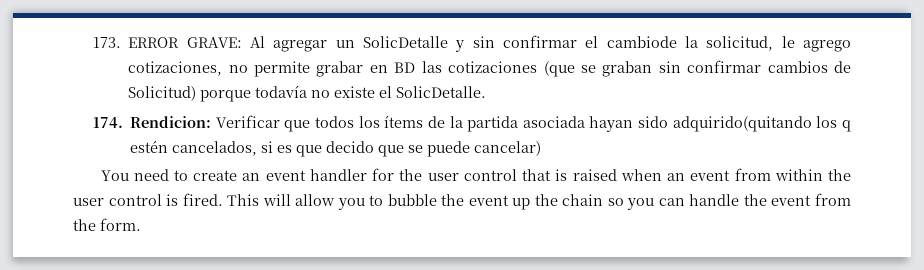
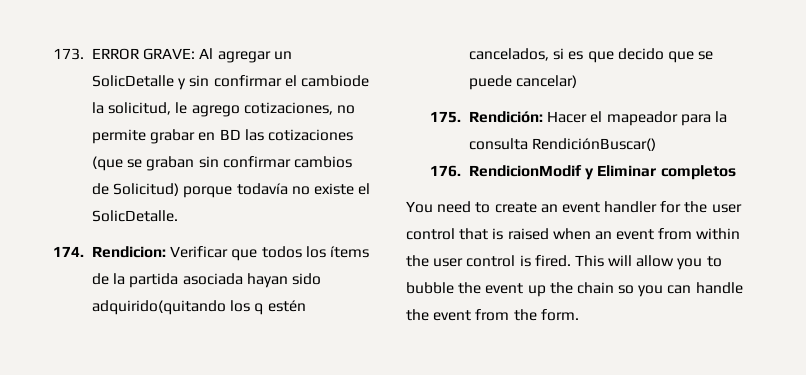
+ 175. Rendición: Hacer el mapeador para la consulta RendiciónBuscar()
+ 176. RendicionModif y Eliminar completos

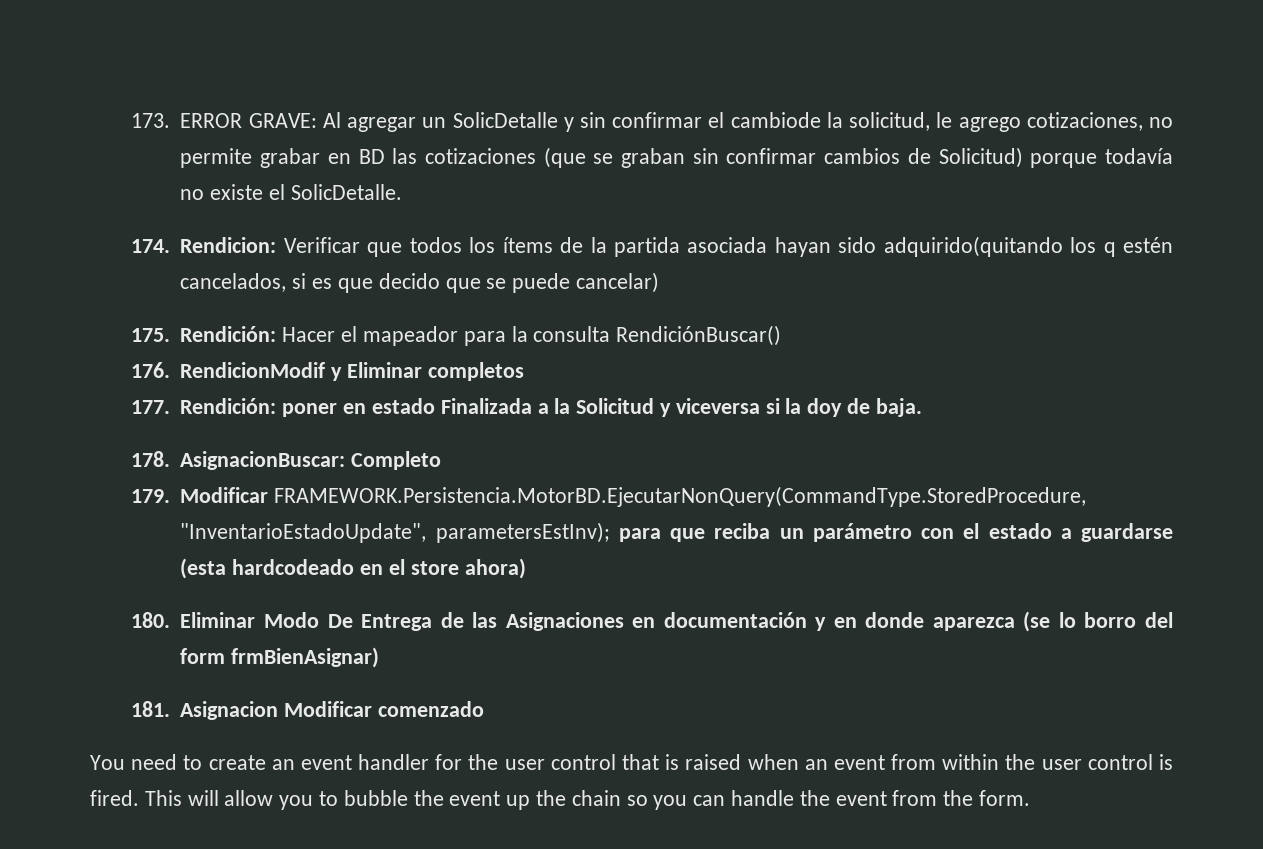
+ 177. Rendición: poner en estado Finalizada a la Solicitud y viceversa si la doy de baja.
+ 178. AsignacionBuscar: Completo
+ 179. Modificar FRAMEWORK.Persistencia.MotorBD.EjecutarNonQuery(CommandType.StoredProcedure, "InventarioEstadoUpdate", parametersEstInv); para que reciba un parámetro con el estado a guardarse (esta hardcodeado en el store ahora)
+ 180. Eliminar Modo De Entrega de las Asignaciones en documentación y en donde aparezca (se lo borro del form frmBienAsignar)
+ 181. Asignacion Modificar comenzado

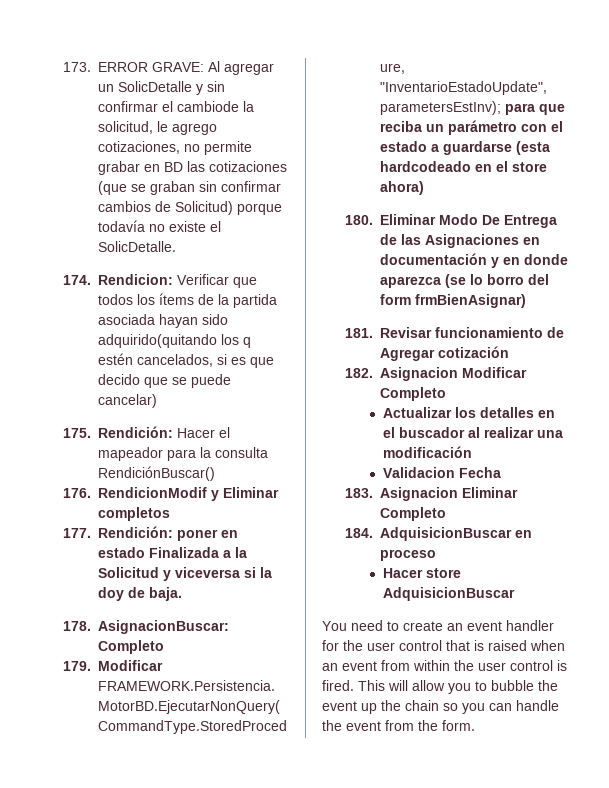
- 181. Asignacion Modificar comenzado
+ 181. Revisar funcionamiento de Agregar cotización
+ 182. Asignacion Modificar Completo
+ Actualizar los detalles en el buscador al realizar una modificación
+ Validacion Fecha
+ 183. Asignacion Eliminar Completo
+ 184. AdquisicionBuscar en proceso
+ Hacer store AdquisicionBuscar

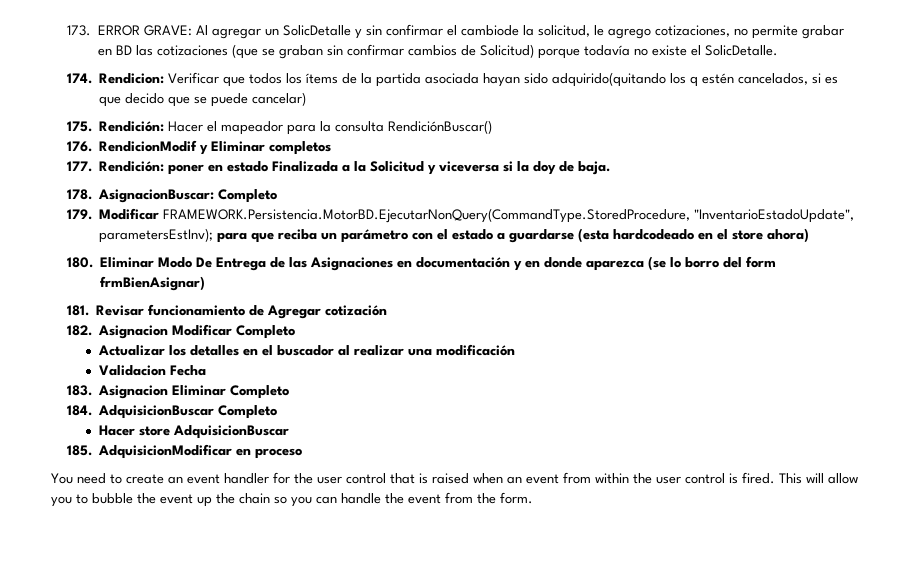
- 184. AdquisicionBuscar en proceso
+ 184. AdquisicionBuscar Completo
+ 185. AdquisicionModificar en proceso

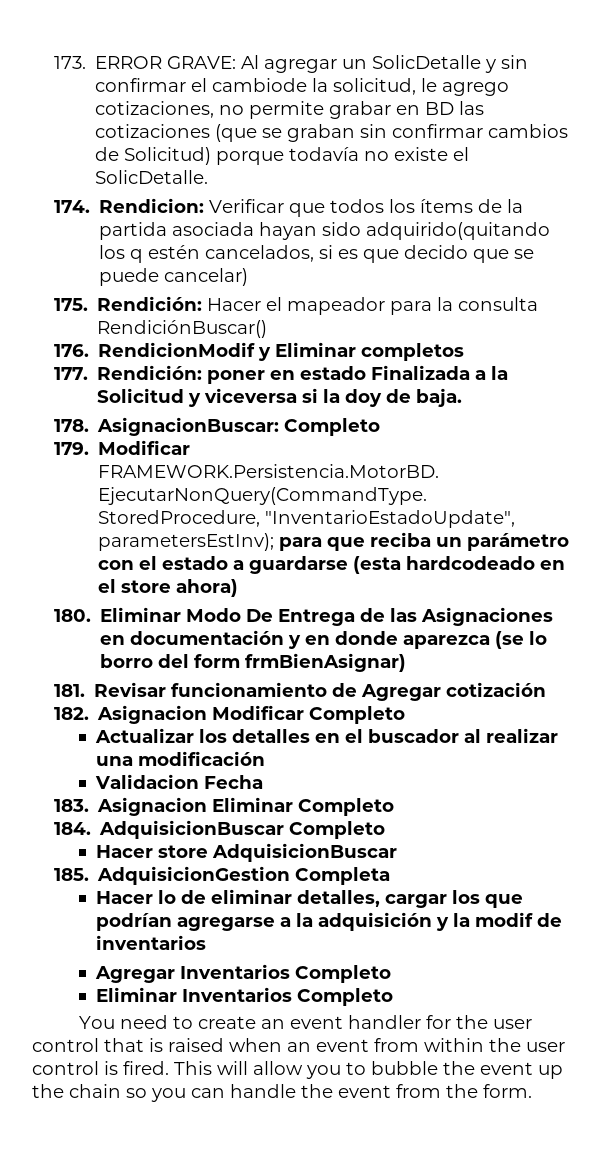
- 185. AdquisicionModificar en proceso
+ 185. AdquisicionGestion Completa
+ Hacer lo de eliminar detalles, cargar los que podrían agregarse a la adquisición y la modif de inventarios
+ Agregar Inventarios Completo
+ Eliminar Inventarios Completo

